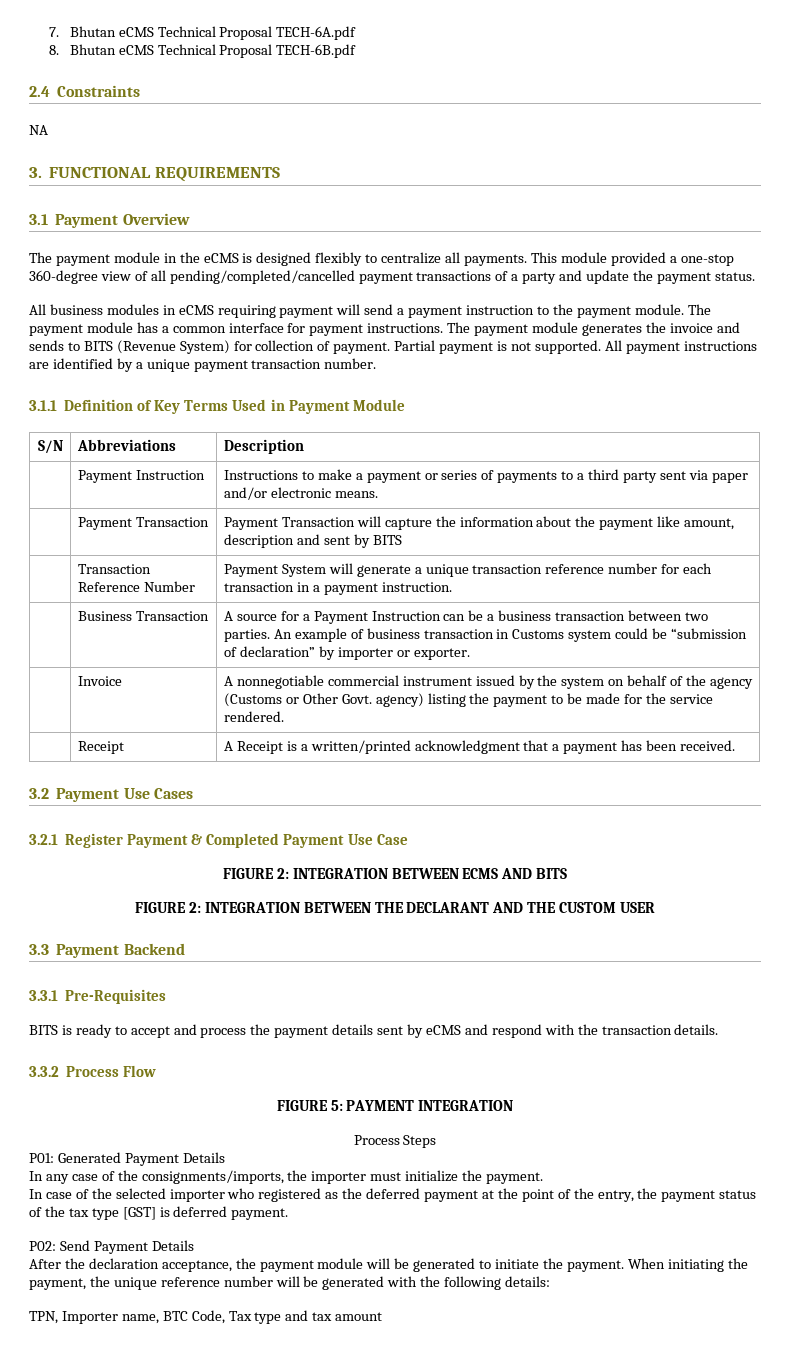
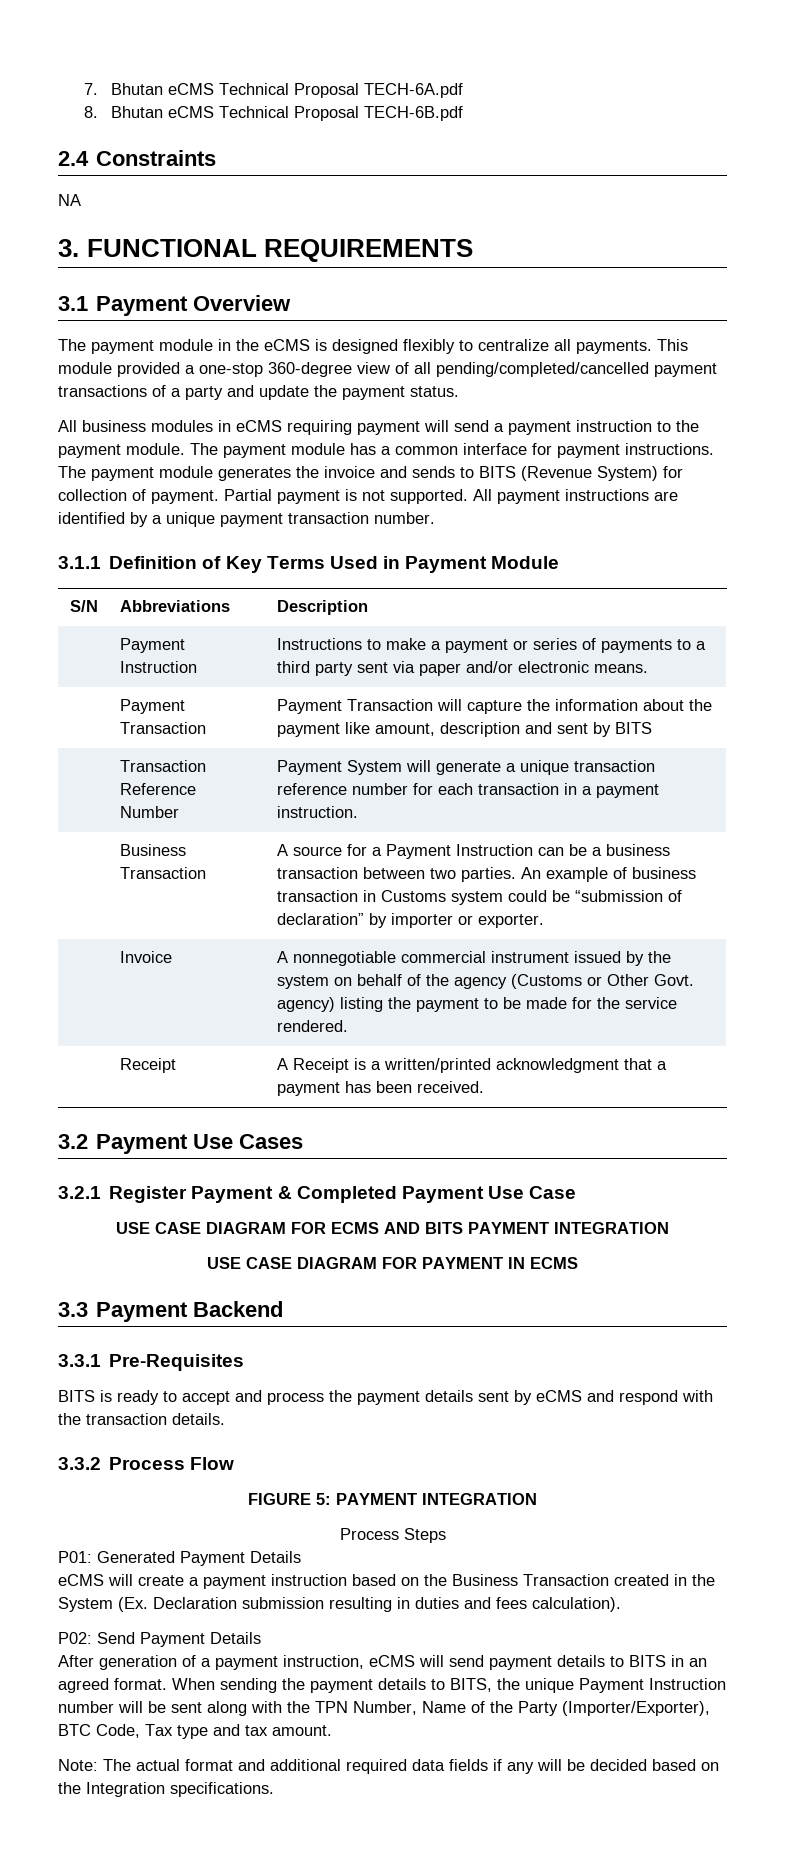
- FIGURE 2: INTEGRATION BETWEEN ECMS AND BITS
- FIGURE 2: INTEGRATION BETWEEN THE DECLARANT AND THE CUSTOM USER
+ USE CASE DIAGRAM FOR ECMS AND BITS PAYMENT INTEGRATION
+ USE CASE DIAGRAM FOR PAYMENT IN ECMS
- In any case of the consignments/imports, the importer must initialize the payment.
- In case of the selected importer who registered as the deferred payment at the point of the entry, the payment status of the tax type [GST] is deferred payment.
+ eCMS will create a payment instruction based on the Business Transaction created in the System (Ex. Declaration submission resulting in duties and fees calculation).
- After the declaration acceptance, the payment module will be generated to initiate the payment. When initiating the payment, the unique reference number will be generated with the following details:
- TPN, Importer name, BTC Code, Tax type and tax amount
+ After generation of a payment instruction, eCMS will send payment details to BITS in an agreed format. When sending the payment details to BITS, the unique Payment Instruction number will be sent along with the TPN Number, Name of the Party (Importer/Exporter), BTC Code, Tax type and tax amount.
+ Note: The actual format and additional required data fields if any will be decided based on the Integration specifications.

